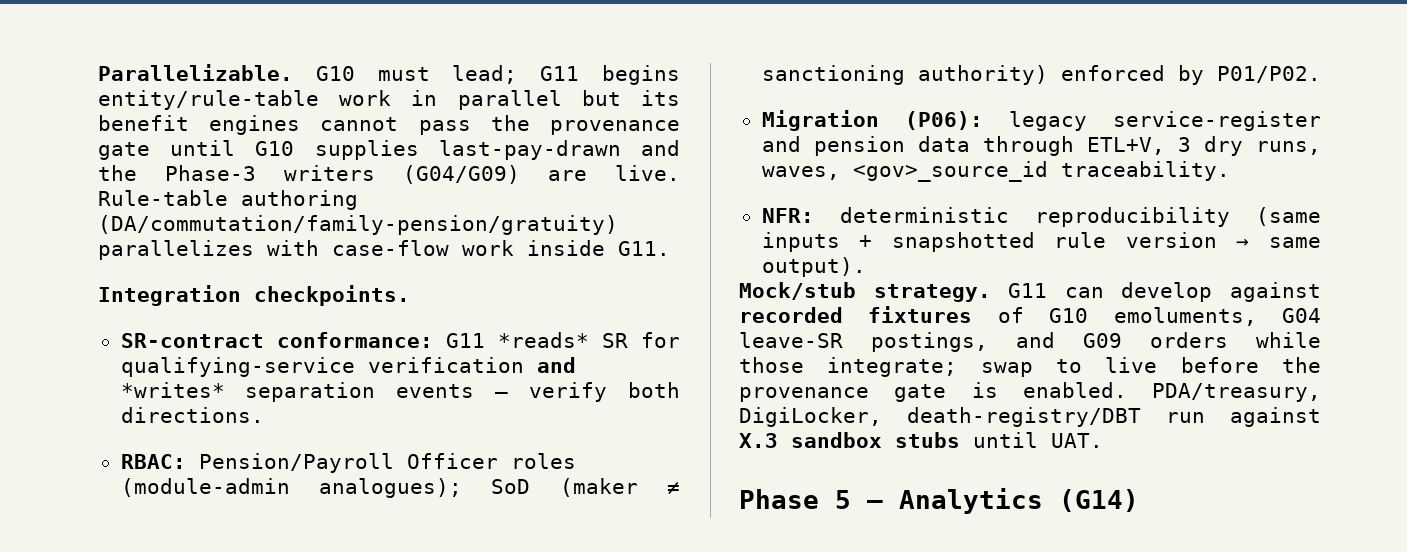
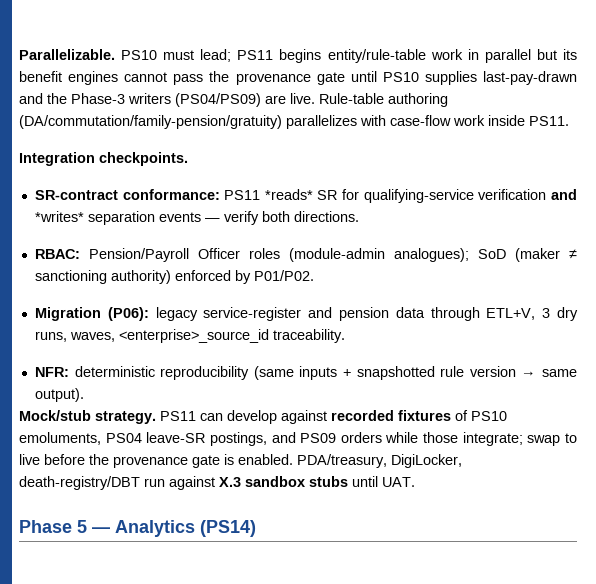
- G10 must lead; G11 begins entity/rule-table work in parallel but its benefit engines cannot pass the provenance gate until G10 supplies last-pay-drawn and the Phase-3 writers (G04/G09) are live.
+ PS10 must lead; PS11 begins entity/rule-table work in parallel but its benefit engines cannot pass the provenance gate until PS10 supplies last-pay-drawn and the Phase-3 writers (PS04/PS09) are live.
- Rule-table authoring (DA/commutation/family-pension/gratuity) parallelizes with case-flow work inside G11.
+ Rule-table authoring (DA/commutation/family-pension/gratuity) parallelizes with case-flow work inside PS11.
- SR-contract conformance: G11 *reads* SR for qualifying-service verification and *writes* separation events — verify both directions.
+ SR-contract conformance: PS11 *reads* SR for qualifying-service verification and *writes* separation events — verify both directions.
- Migration (P06): legacy service-register and pension data through ETL+V, 3 dry runs, waves, <gov>_source_id traceability.
+ Migration (P06): legacy service-register and pension data through ETL+V, 3 dry runs, waves, <enterprise>_source_id traceability.
- G11 can develop against recorded fixtures of G10 emoluments, G04 leave-SR postings, and G09 orders while those integrate; swap to live before the provenance gate is enabled.
+ PS11 can develop against recorded fixtures of PS10 emoluments, PS04 leave-SR postings, and PS09 orders while those integrate; swap to live before the provenance gate is enabled.
- Phase 5 — Analytics (G14)
+ Phase 5 — Analytics (PS14)

